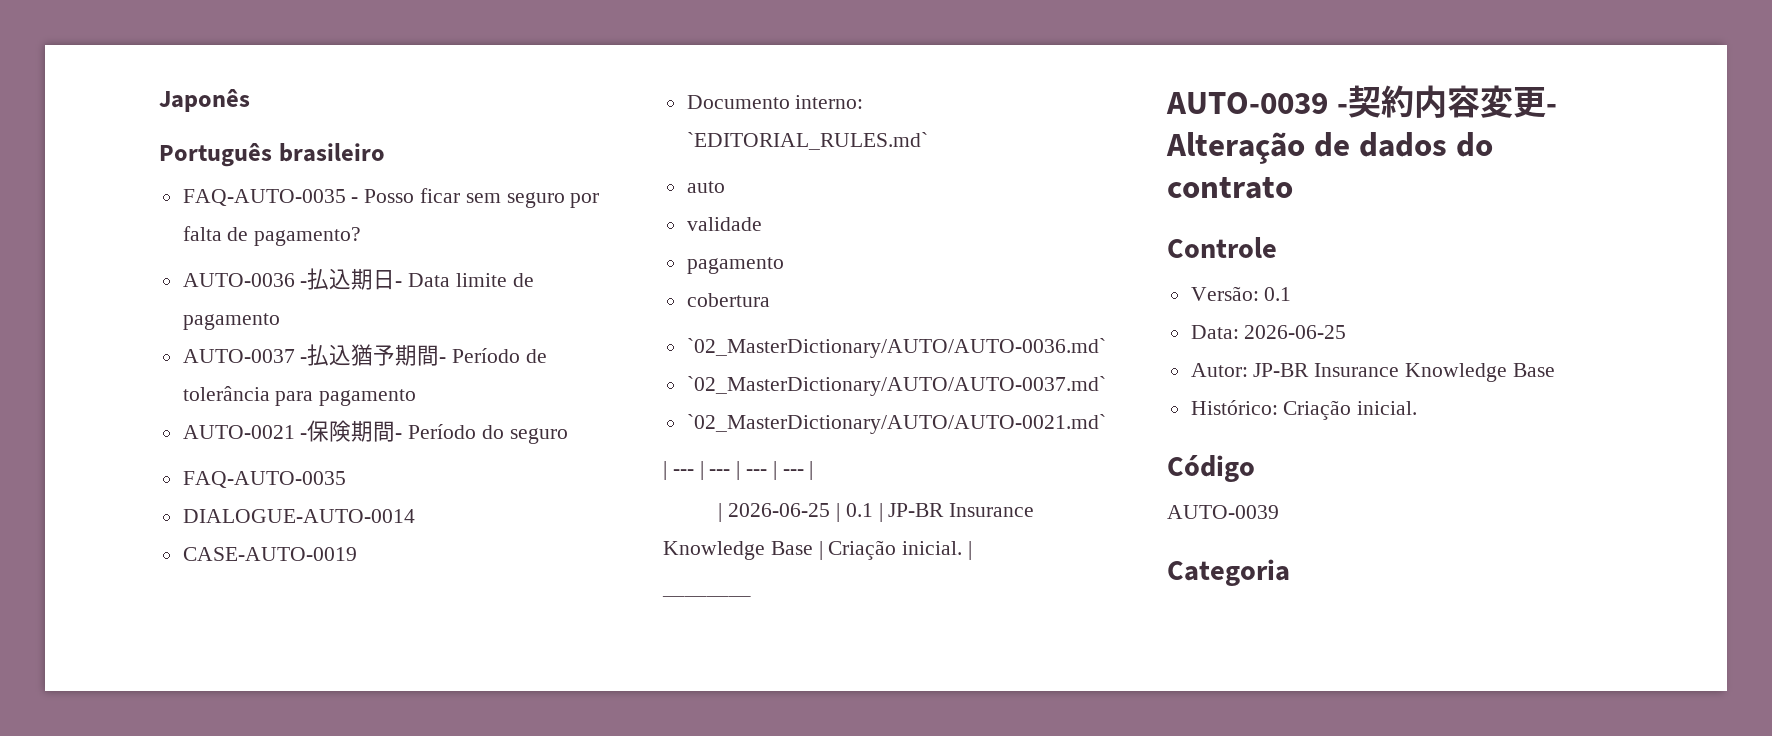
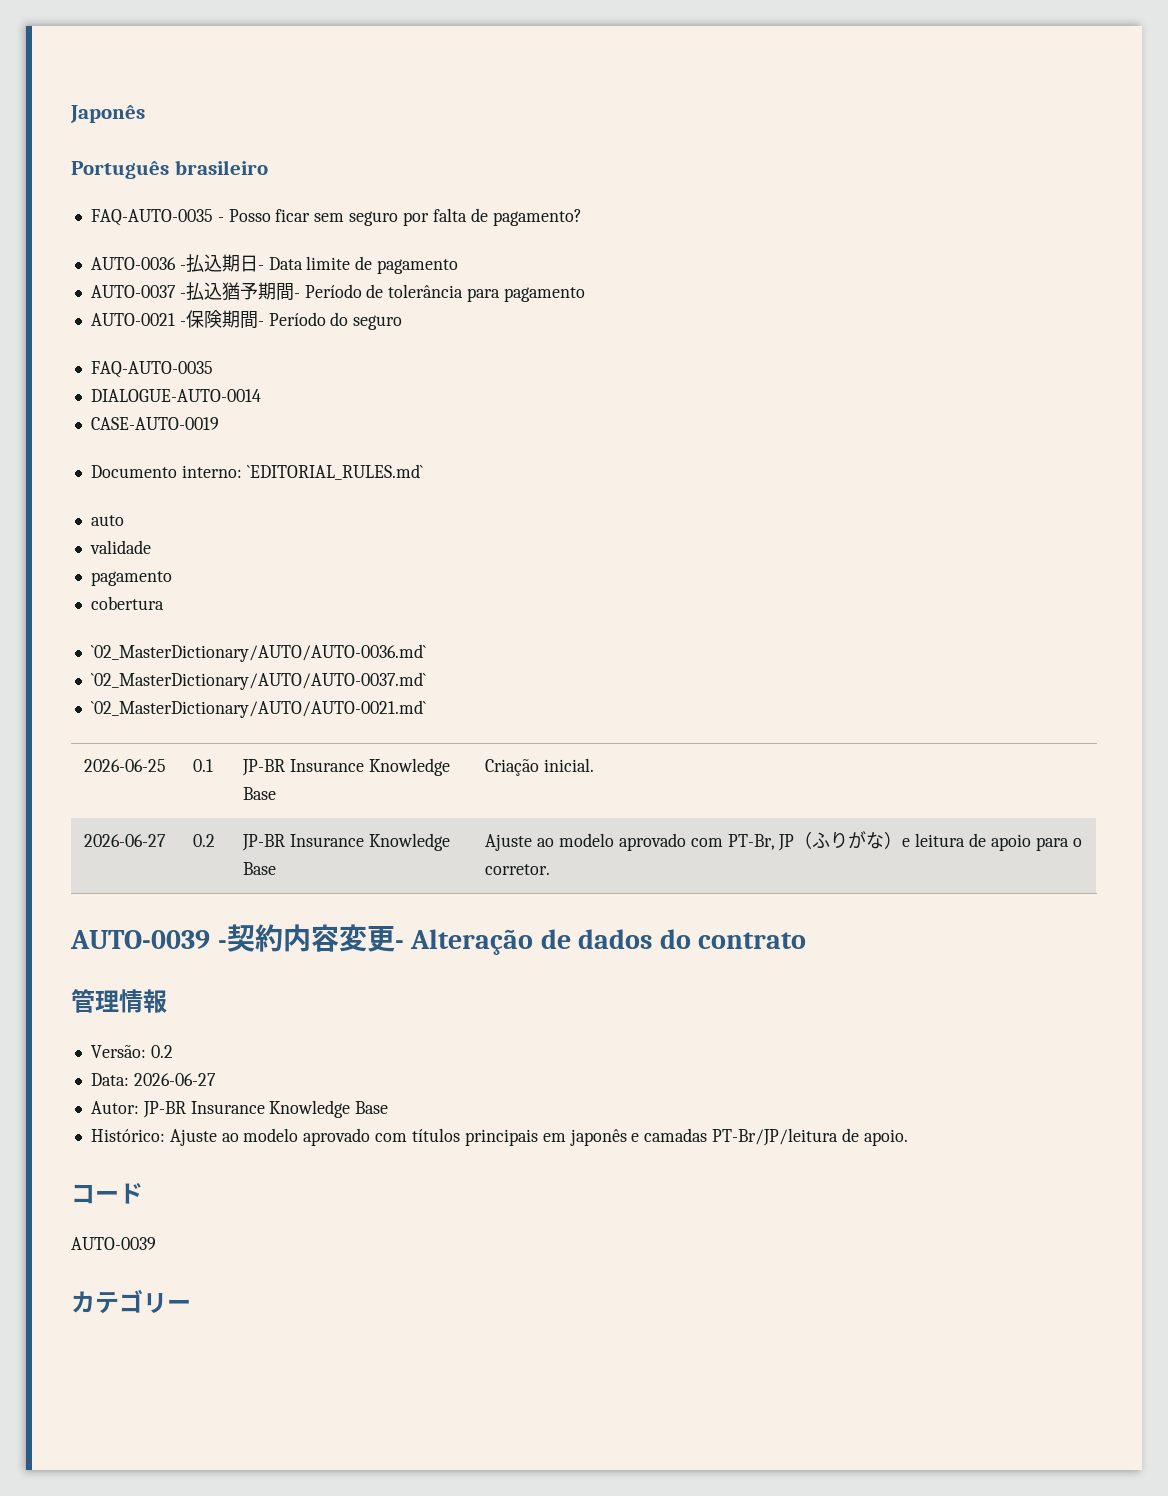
- | --- | --- | --- | --- |
- | 2026-06-25 | 0.1 | JP-BR Insurance Knowledge Base | Criação inicial. |
- ————
+ 2026-06-25 | 0.1 | JP-BR Insurance Knowledge Base | Criação inicial.
+ 2026-06-27 | 0.2 | JP-BR Insurance Knowledge Base | Ajuste ao modelo aprovado com PT-Br, JP（ふりがな）e leitura de apoio para o corretor.
- Controle
+ 管理情報
- Versão: 0.1
+ Versão: 0.2
- Data: 2026-06-25
+ Data: 2026-06-27
- Histórico: Criação inicial.
- Código
+ Histórico: Ajuste ao modelo aprovado com títulos principais em japonês e camadas PT-Br/JP/leitura de apoio.
+ コード
- Categoria
+ カテゴリー

